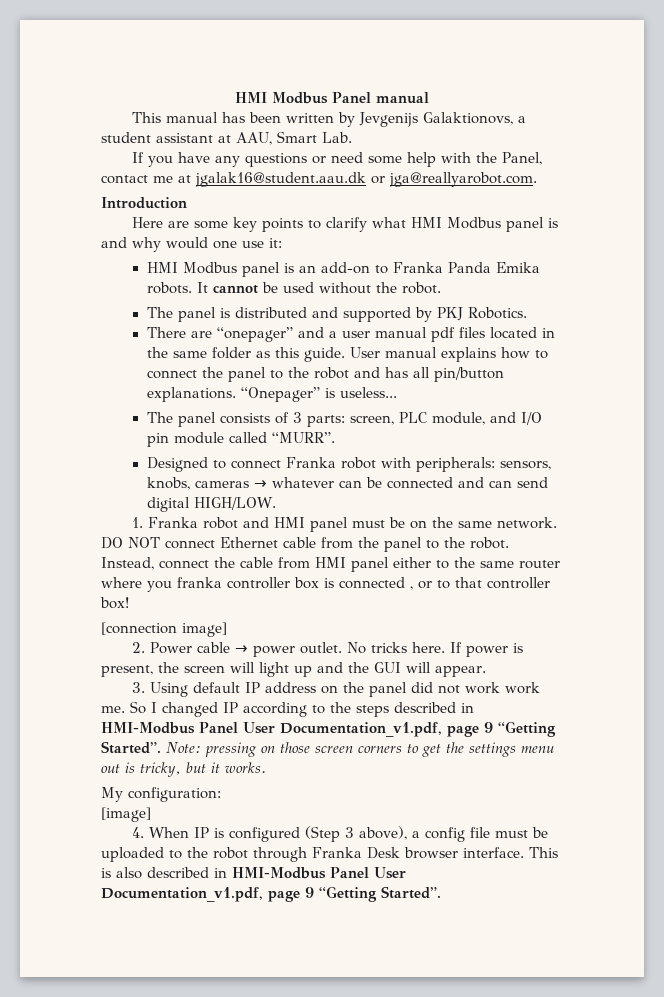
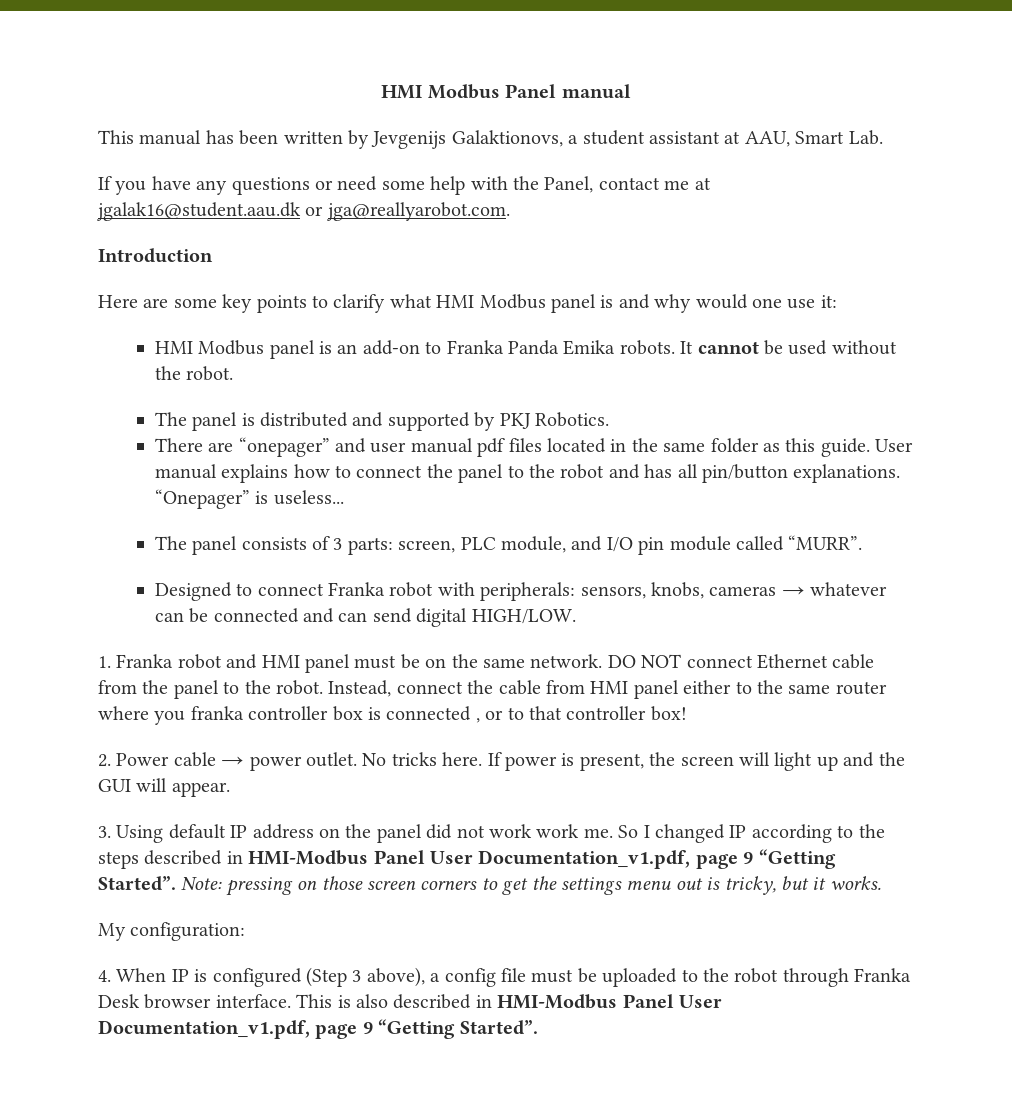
- There are “onepager” and a user manual pdf files located in the same folder as this guide.
+ There are “onepager” and user manual pdf files located in the same folder as this guide.
- [connection image]
- [image]

